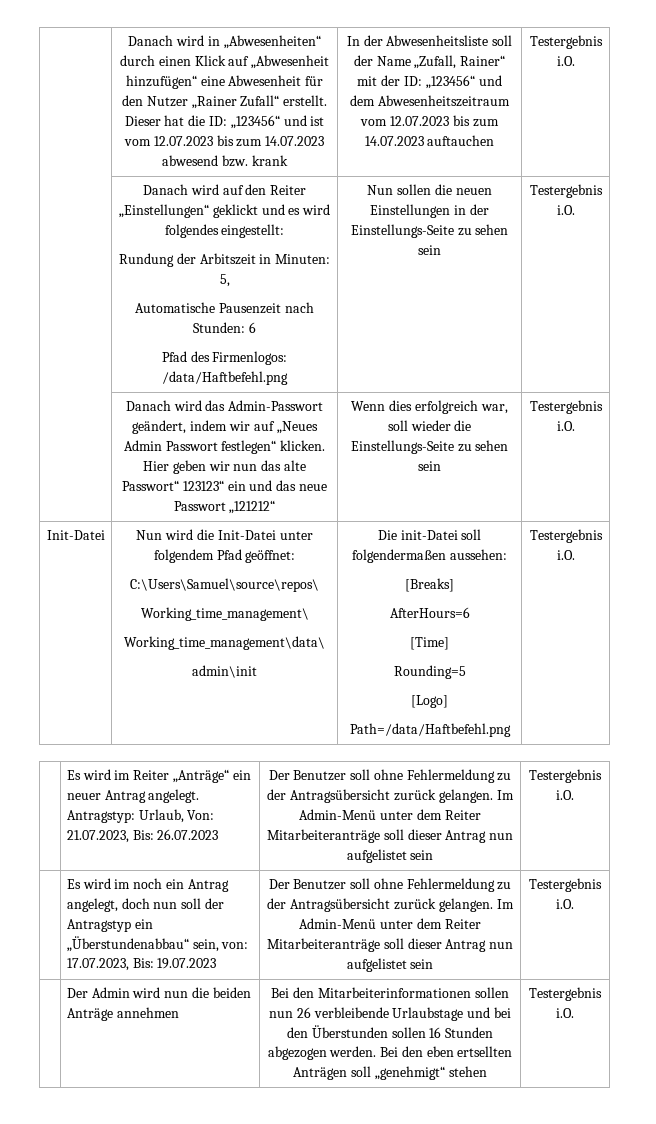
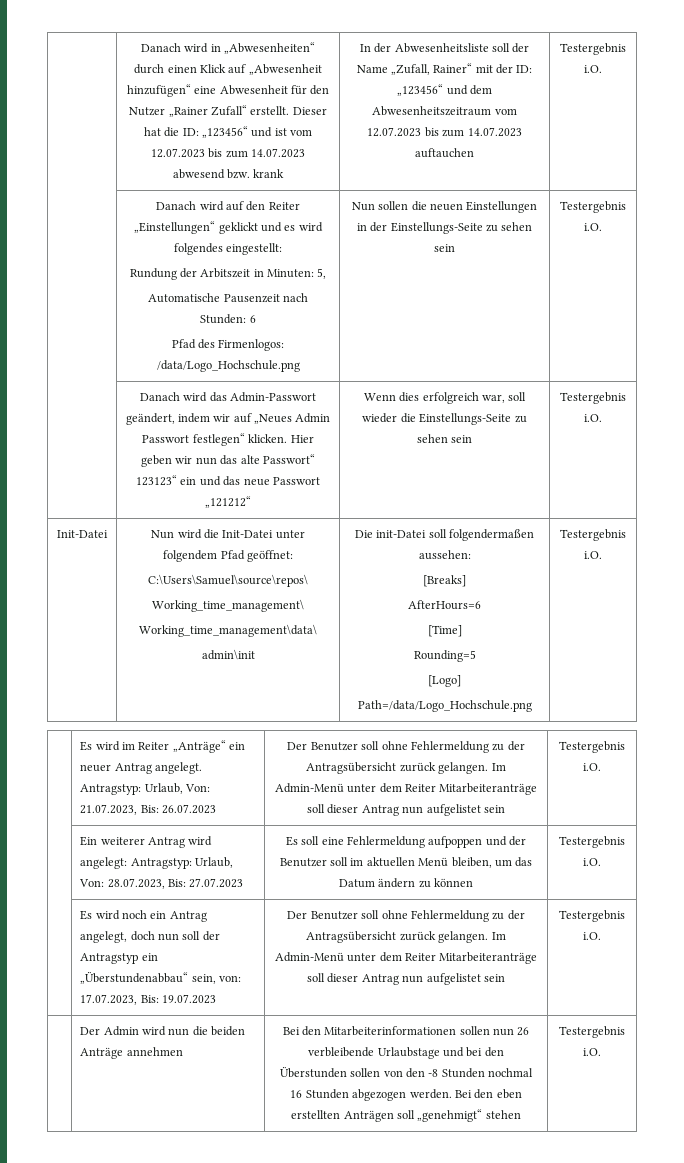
  | Danach wird auf den Reiter „Einstellungen“ geklickt und es wird folgendes eingestellt:
  Rundung der Arbitszeit in Minuten: 5,
  Automatische Pausenzeit nach Stunden: 6
- Pfad des Firmenlogos: /data/Haftbefehl.png | Nun sollen die neuen Einstellungen in der Einstellungs-Seite zu sehen sein | Testergebnis i.O.
+ Pfad des Firmenlogos: /data/Logo_Hochschule.png | Nun sollen die neuen Einstellungen in der Einstellungs-Seite zu sehen sein | Testergebnis i.O.
  Init-Datei | Nun wird die Init-Datei unter folgendem Pfad geöffnet:
  C:\Users\Samuel\source\repos\
  Working_time_management\
  Working_time_management\data\
  admin\init | Die init-Datei soll folgendermaßen aussehen:
  [Breaks]
  AfterHours=6
  [Time]
  Rounding=5
  [Logo]
- Path=/data/Haftbefehl.png | Testergebnis i.O.
+ Path=/data/Logo_Hochschule.png | Testergebnis i.O.
- Es wird im noch ein Antrag angelegt, doch nun soll der Antragstyp ein „Überstundenabbau“ sein, von: 17.07.2023, Bis: 19.07.2023
+ | Ein weiterer Antrag wird angelegt: Antragstyp: Urlaub, Von: 28.07.2023, Bis: 27.07.2023 | Es soll eine Fehlermeldung aufpoppen und der Benutzer soll im aktuellen Menü bleiben, um das Datum ändern zu können | Testergebnis i.O.
+ | Es wird noch ein Antrag angelegt, doch nun soll der Antragstyp ein „Überstundenabbau“ sein, von: 17.07.2023, Bis: 19.07.2023
- | Der Admin wird nun die beiden Anträge annehmen | Bei den Mitarbeiterinformationen sollen nun 26 verbleibende Urlaubstage und bei den Überstunden sollen 16 Stunden abgezogen werden. Bei den eben ertsellten Anträgen soll „genehmigt“ stehen | Testergebnis i.O.
+ | Der Admin wird nun die beiden Anträge annehmen | Bei den Mitarbeiterinformationen sollen nun 26 verbleibende Urlaubstage und bei den Überstunden sollen von den -8 Stunden nochmal 16 Stunden abgezogen werden. Bei den eben erstellten Anträgen soll „genehmigt“ stehen | Testergebnis i.O.

